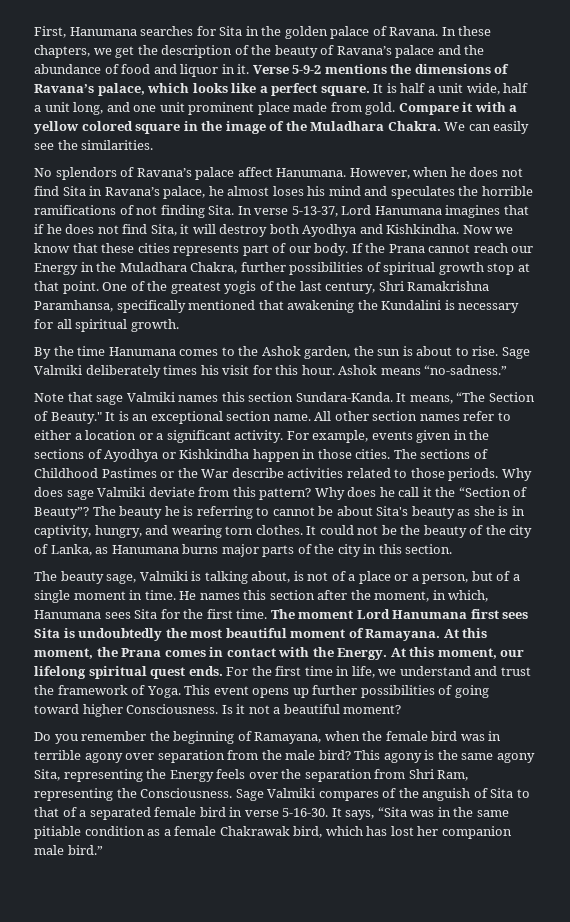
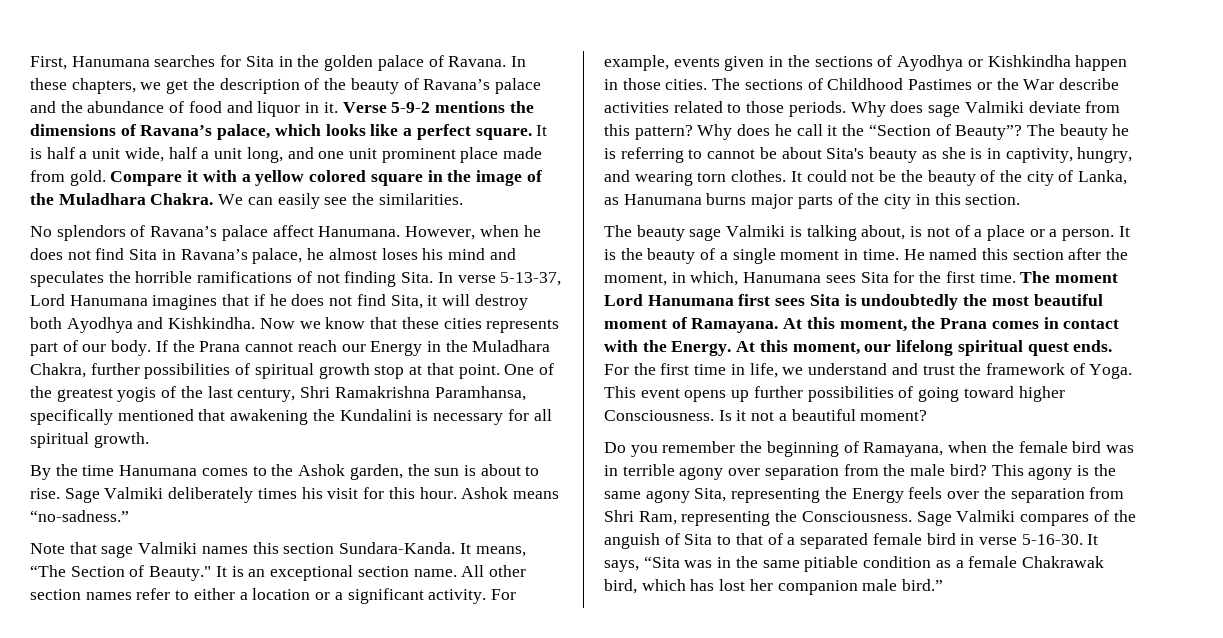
- The beauty sage, Valmiki is talking about, is not of a place or a person, but of a single moment in time.
+ The beauty sage Valmiki is talking about, is not of a place or a person. It is the beauty of a single moment in time.
- He names this section after the moment, in which, Hanumana sees Sita for the first time.
+ He named this section after the moment, in which, Hanumana sees Sita for the first time.

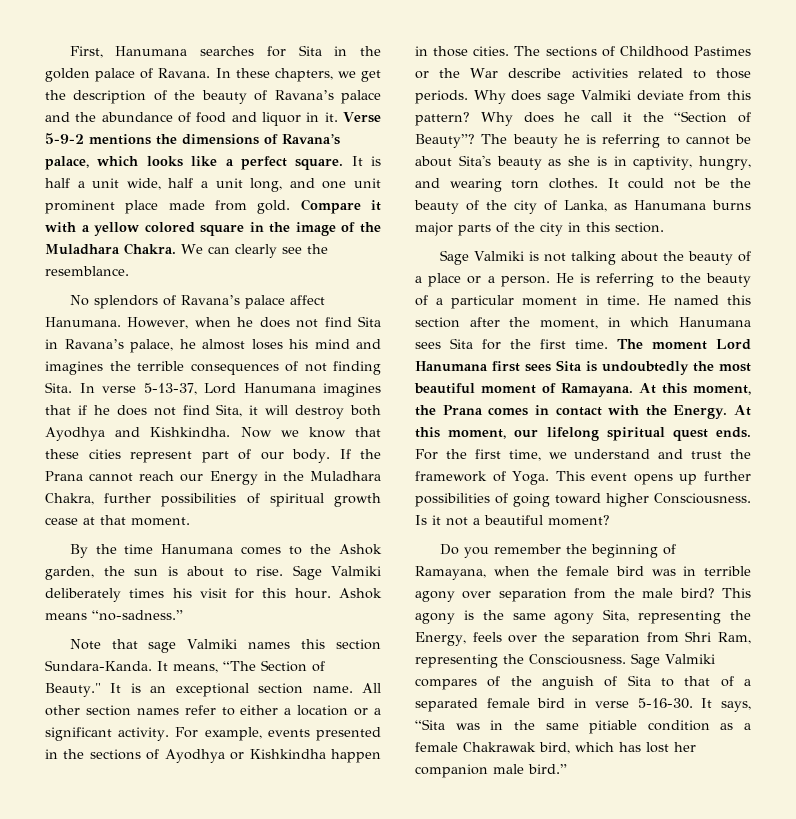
- We can easily see the similarities.
+ We can clearly see the resemblance.
- However, when he does not find Sita in Ravana’s palace, he almost loses his mind and speculates the horrible ramifications of not finding Sita.
+ However, when he does not find Sita in Ravana’s palace, he almost loses his mind and imagines the terrible consequences of not finding Sita.
- Now we know that these cities represents part of our body.
+ Now we know that these cities represent part of our body.
- If the Prana cannot reach our Energy in the Muladhara Chakra, further possibilities of spiritual growth stop at that point. One of the greatest yogis of the last century, Shri Ramakrishna Paramhansa, specifically mentioned that awakening the Kundalini is necessary for all spiritual growth.
+ If the Prana cannot reach our Energy in the Muladhara Chakra, further possibilities of spiritual growth cease at that moment.
- For example, events given in the sections of Ayodhya or Kishkindha happen in those cities.
+ For example, events presented in the sections of Ayodhya or Kishkindha happen in those cities.
- The beauty sage Valmiki is talking about, is not of a place or a person.
+ Sage Valmiki is not talking about the beauty of a place or a person.
- It is the beauty of a single moment in time.
+ He is referring to the beauty of a particular moment in time.
- He named this section after the moment, in which, Hanumana sees Sita for the first time.
+ He named this section after the moment, in which Hanumana sees Sita for the first time.
- For the first time in life, we understand and trust the framework of Yoga.
+ For the first time, we understand and trust the framework of Yoga.
- This agony is the same agony Sita, representing the Energy feels over the separation from Shri Ram, representing the Consciousness.
+ This agony is the same agony Sita, representing the Energy, feels over the separation from Shri Ram, representing the Consciousness.

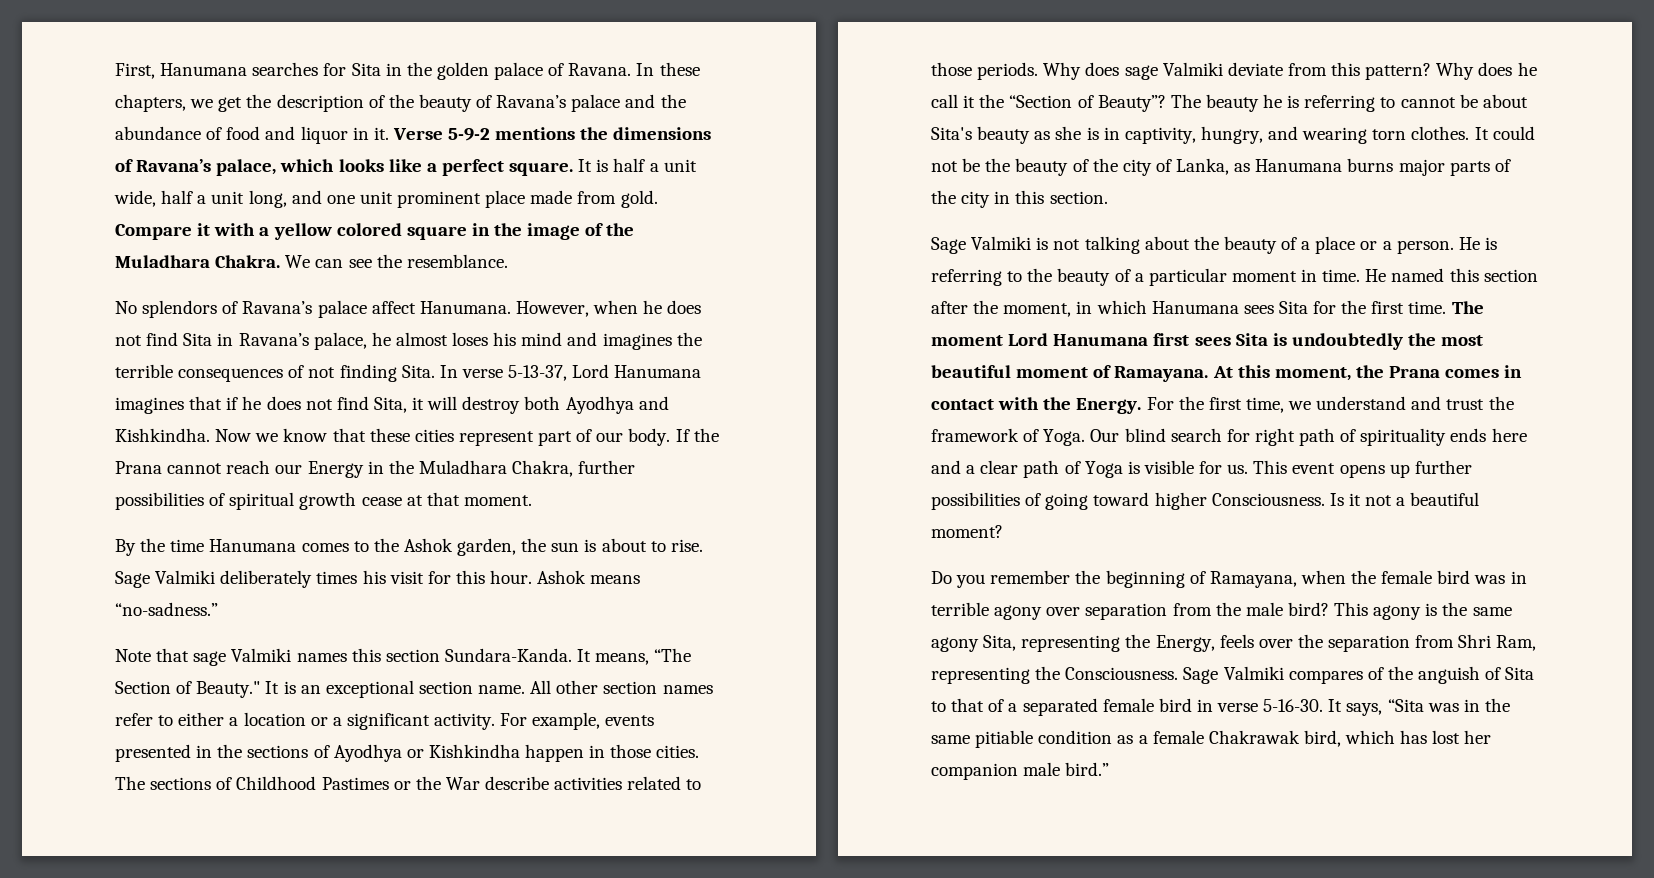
- We can clearly see the resemblance.
+ We can see the resemblance.
- At this moment, our lifelong spiritual quest ends.
+ Our blind search for right path of spirituality ends here and a clear path of Yoga is visible for us.

